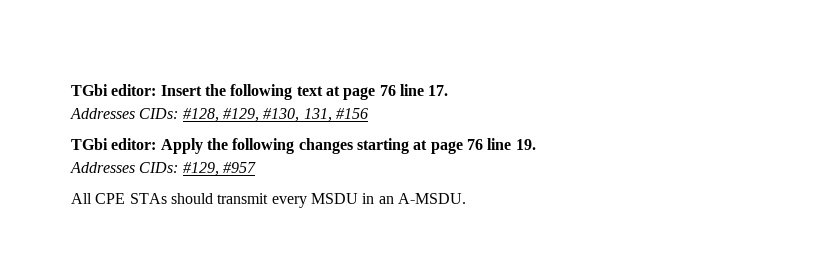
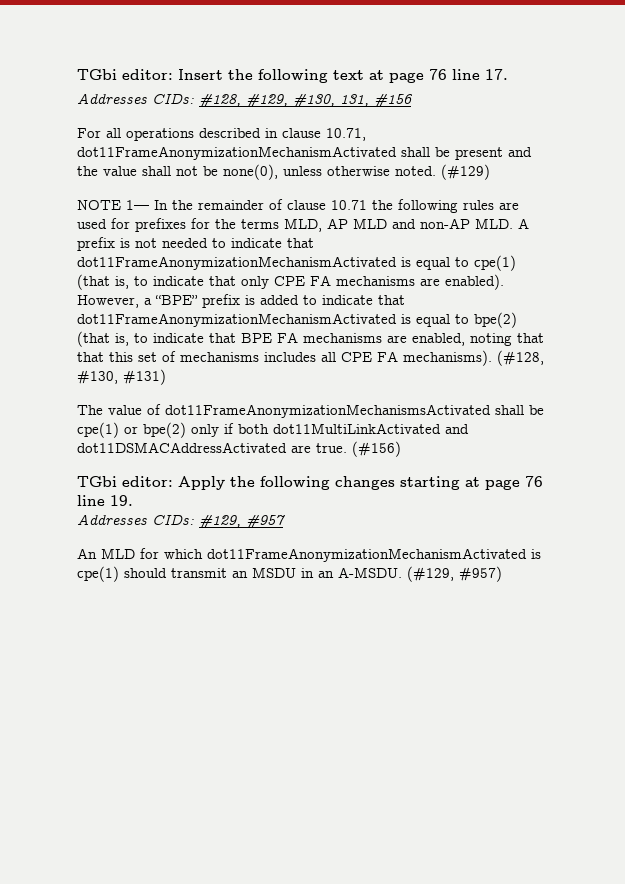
+ For all operations described in clause 10.71, dot11FrameAnonymizationMechanismActivated shall be present and the value shall not be none(0), unless otherwise noted. (#129)
+ NOTE 1— In the remainder of clause 10.71 the following rules are used for prefixes for the terms MLD, AP MLD and non-AP MLD. A prefix is not needed to indicate that dot11FrameAnonymizationMechanismActivated is equal to cpe(1) (that is, to indicate that only CPE FA mechanisms are enabled). However, a “BPE” prefix is added to indicate that dot11FrameAnonymizationMechanismActivated is equal to bpe(2) (that is, to indicate that BPE FA mechanisms are enabled, noting that that this set of mechanisms includes all CPE FA mechanisms). (#128, #130, #131)
+ The value of dot11FrameAnonymizationMechanismsActivated shall be cpe(1) or bpe(2) only if both dot11MultiLinkActivated and dot11DSMACAddressActivated are true. (#156)
- All CPE STAs should transmit every MSDU in an A-MSDU.
+ An MLD for which dot11FrameAnonymizationMechanismActivated is cpe(1) should transmit an MSDU in an A-MSDU.
+ (#129, #957)

